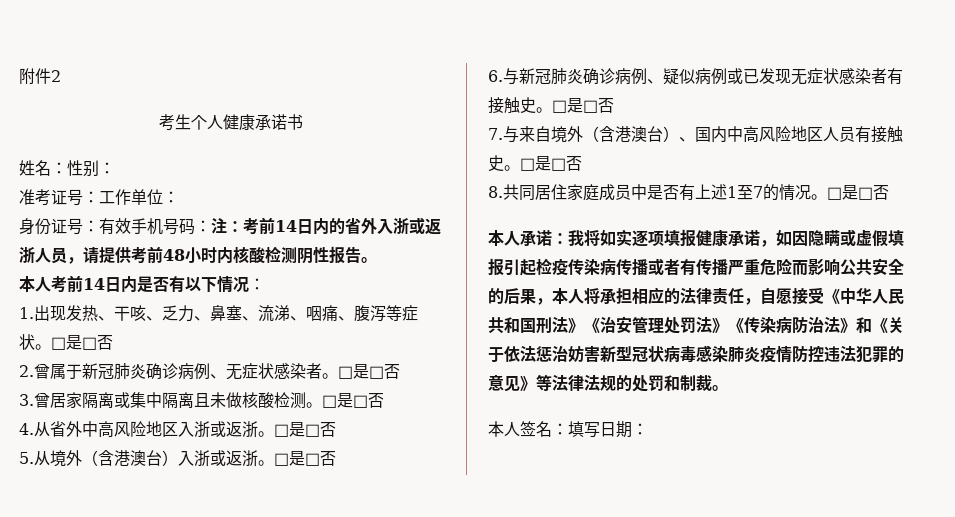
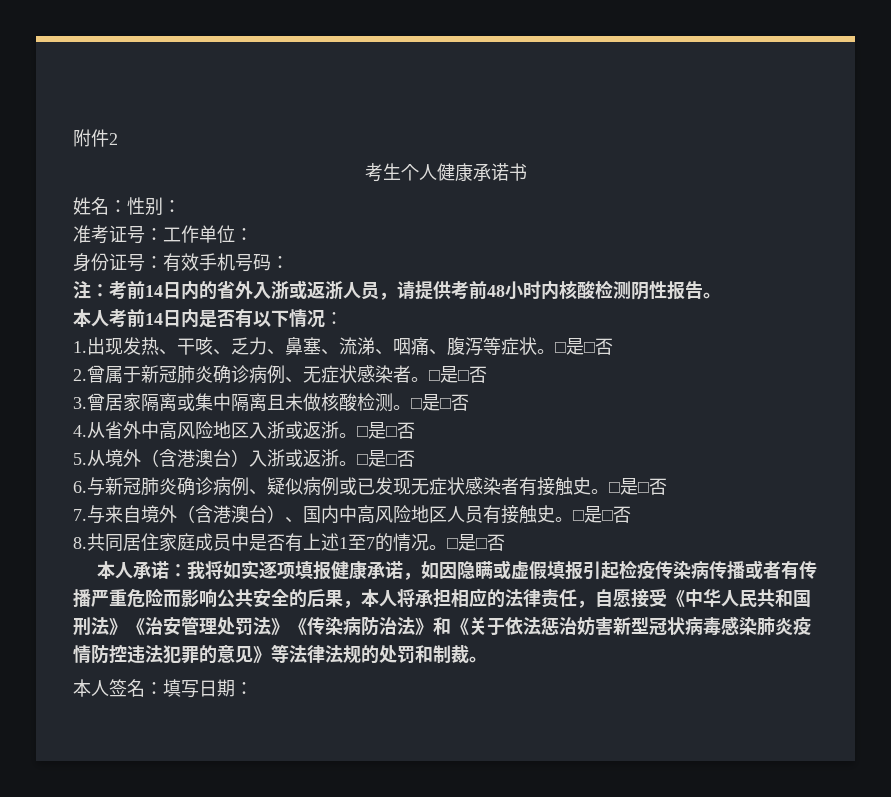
- 身份证号：有效手机号码：注：考前14日内的省外入浙或返浙人员，请提供考前48小时内核酸检测阴性报告。
+ 身份证号：有效手机号码：
+ 注：考前14日内的省外入浙或返浙人员，请提供考前48小时内核酸检测阴性报告。

